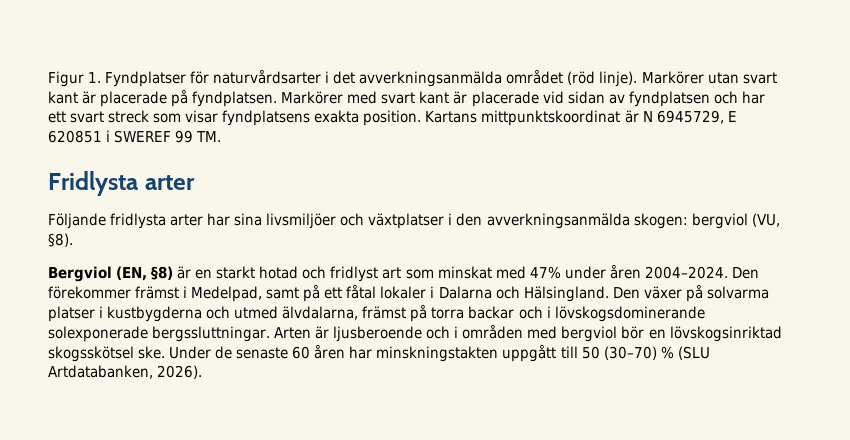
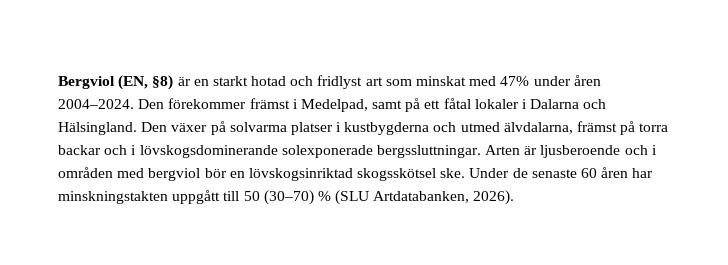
- Figur 1. Fyndplatser för naturvårdsarter i det avverkningsanmälda området (röd linje). Markörer utan svart kant är placerade på fyndplatsen. Markörer med svart kant är placerade vid sidan av fyndplatsen och har ett svart streck som visar fyndplatsens exakta position. Kartans mittpunktskoordinat är N 6945729, E 620851 i SWEREF 99 TM.
- Fridlysta arter
- Följande fridlysta arter har sina livsmiljöer och växtplatser i den avverkningsanmälda skogen: bergviol (VU, §8).

